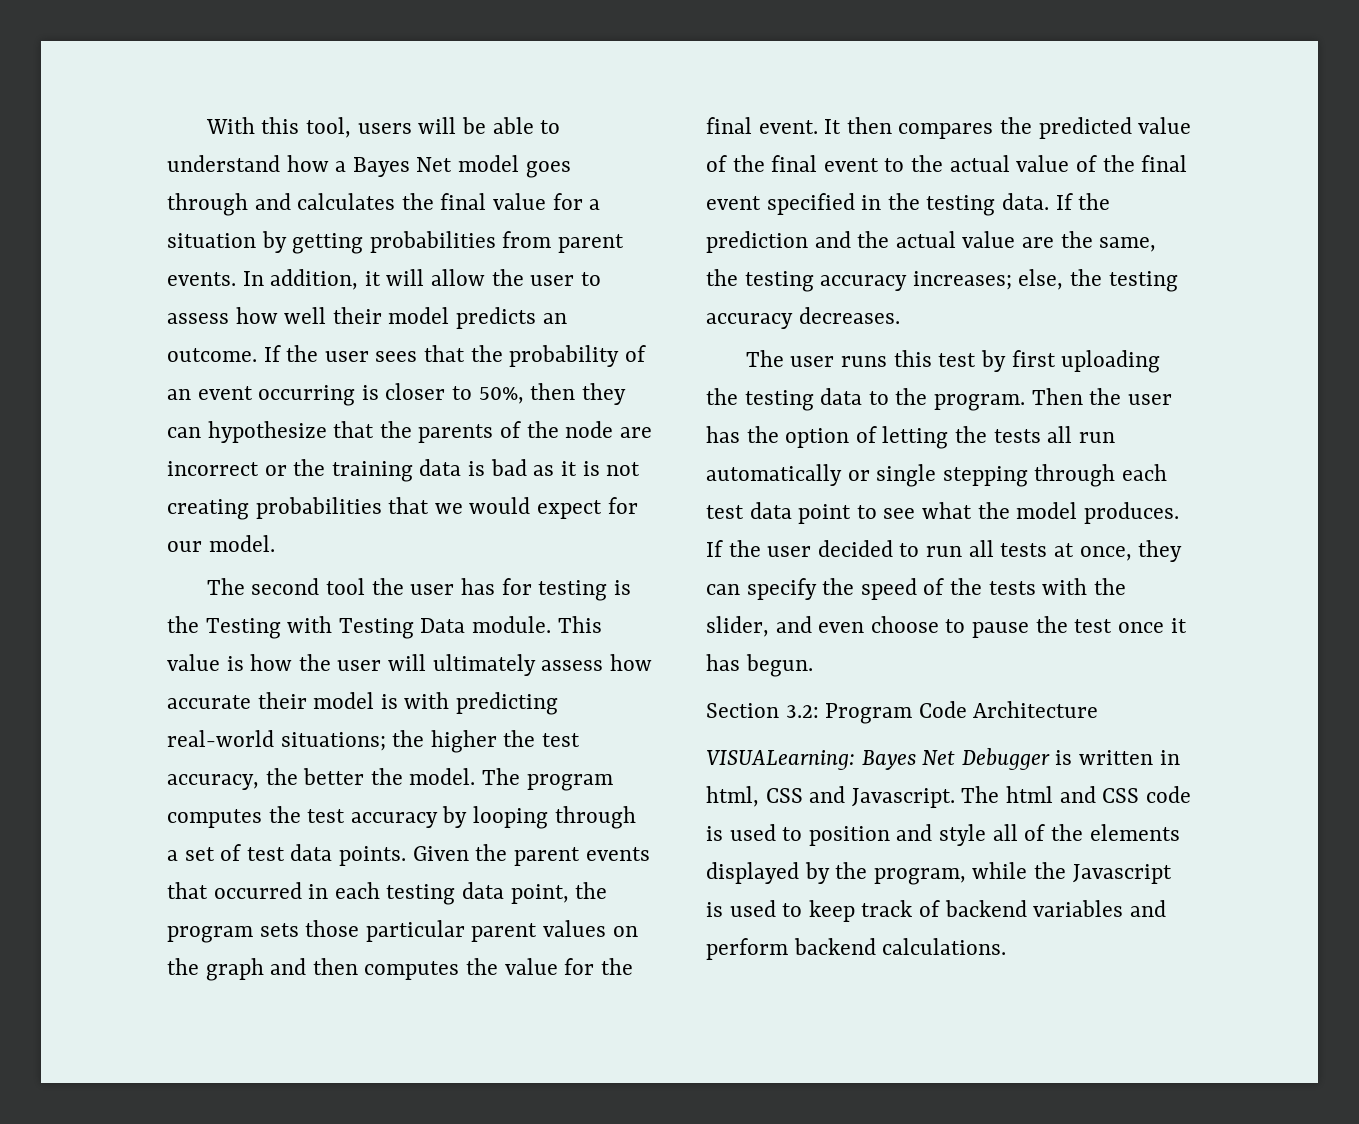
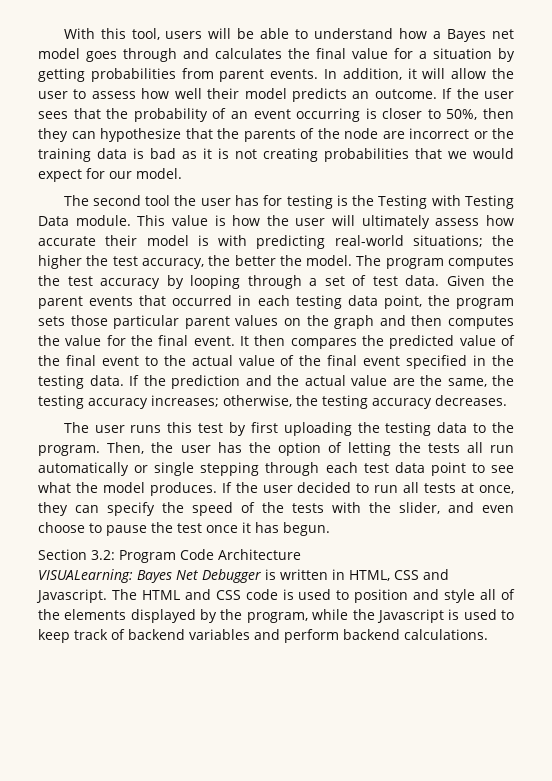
- With this tool, users will be able to understand how a Bayes Net model goes through and calculates the final value for a situation by getting probabilities from parent events.
+ With this tool, users will be able to understand how a Bayes net model goes through and calculates the final value for a situation by getting probabilities from parent events.
- The program computes the test accuracy by looping through a set of test data points.
+ The program computes the test accuracy by looping through a set of test data.
- If the prediction and the actual value are the same, the testing accuracy increases; else, the testing accuracy decreases.
+ If the prediction and the actual value are the same, the testing accuracy increases; otherwise, the testing accuracy decreases.
- Then the user has the option of letting the tests all run automatically or single stepping through each test data point to see what the model produces.
+ Then, the user has the option of letting the tests all run automatically or single stepping through each test data point to see what the model produces.
- VISUALearning: Bayes Net Debugger is written in html, CSS and Javascript.
+ VISUALearning: Bayes Net Debugger is written in HTML, CSS and Javascript.
- The html and CSS code is used to position and style all of the elements displayed by the program, while the Javascript is used to keep track of backend variables and perform backend calculations.
+ The HTML and CSS code is used to position and style all of the elements displayed by the program, while the Javascript is used to keep track of backend variables and perform backend calculations.

